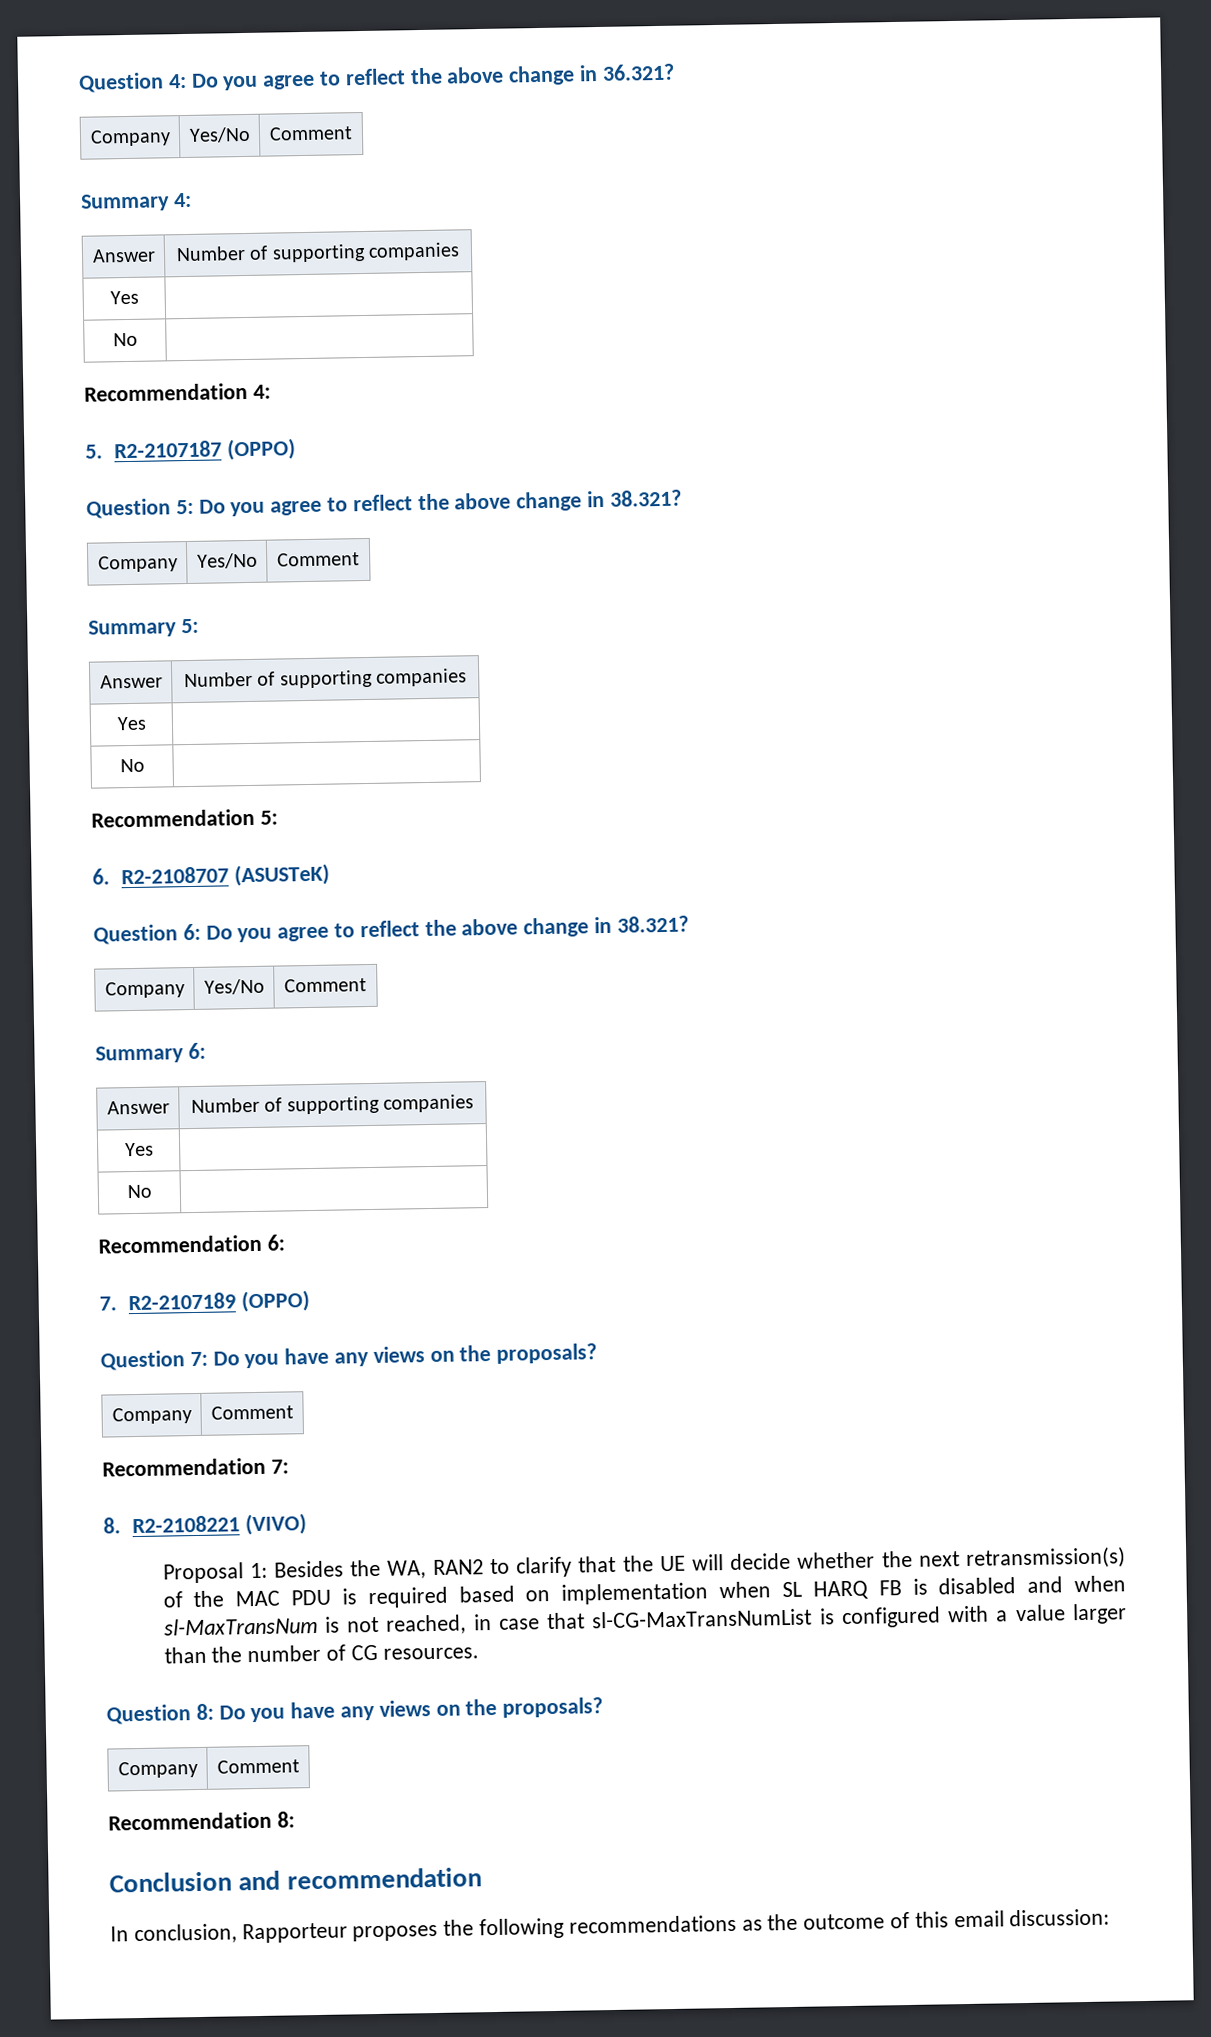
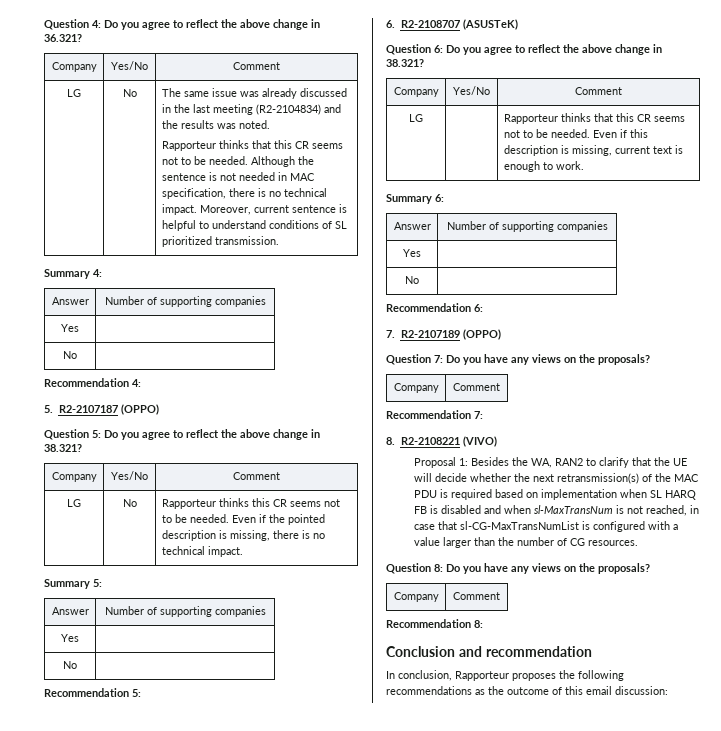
+ LG | No | The same issue was already discussed in the last meeting (R2-2104834) and the results was noted.
+ Rapporteur thinks that this CR seems not to be needed. Although the sentence is not needed in MAC specification, there is no technical impact. Moreover, current sentence is helpful to understand conditions of SL prioritized transmission.
+ LG | No | Rapporteur thinks this CR seems not to be needed. Even if the pointed description is missing, there is no technical impact.
+ LG | | Rapporteur thinks that this CR seems not to be needed. Even if this description is missing, current text is enough to work.

